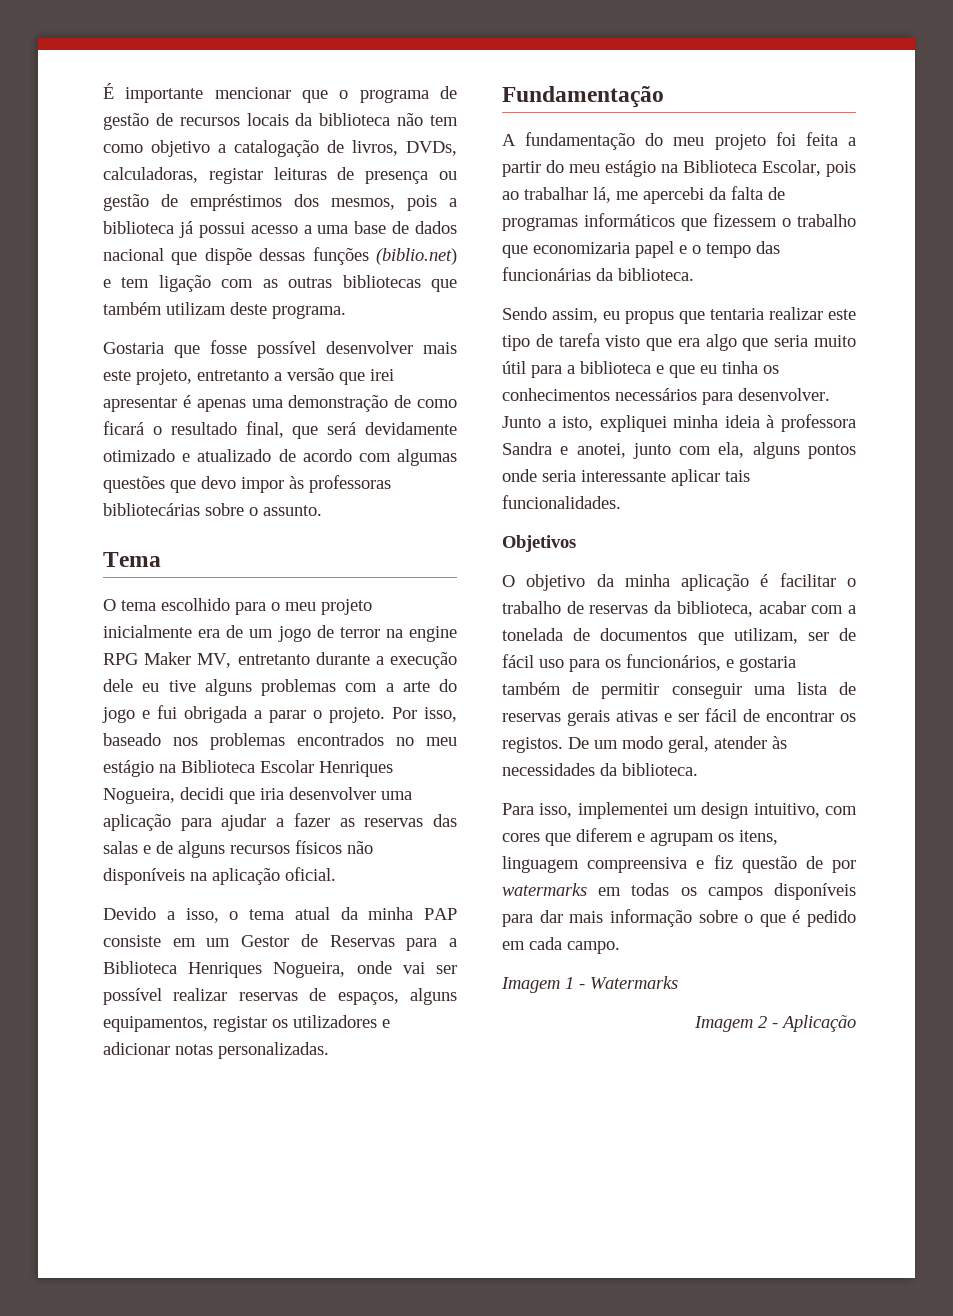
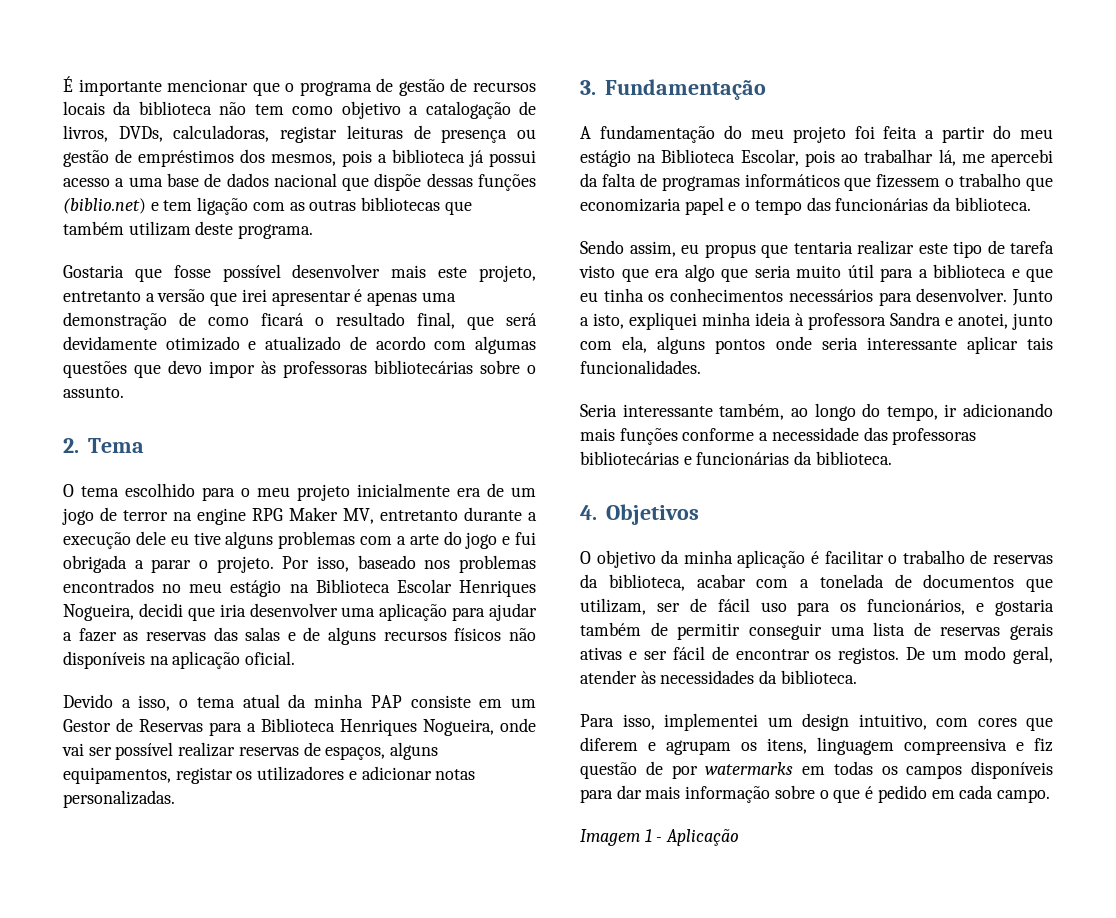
- Tema
+ 2. Tema
- Fundamentação
+ 3. Fundamentação
- Objetivos
+ Seria interessante também, ao longo do tempo, ir adicionando mais funções conforme a necessidade das professoras bibliotecárias e funcionárias da biblioteca.
+ 4. Objetivos
- Imagem 1 - Watermarks
- Imagem 2 - Aplicação
+ Imagem 1 - Aplicação

